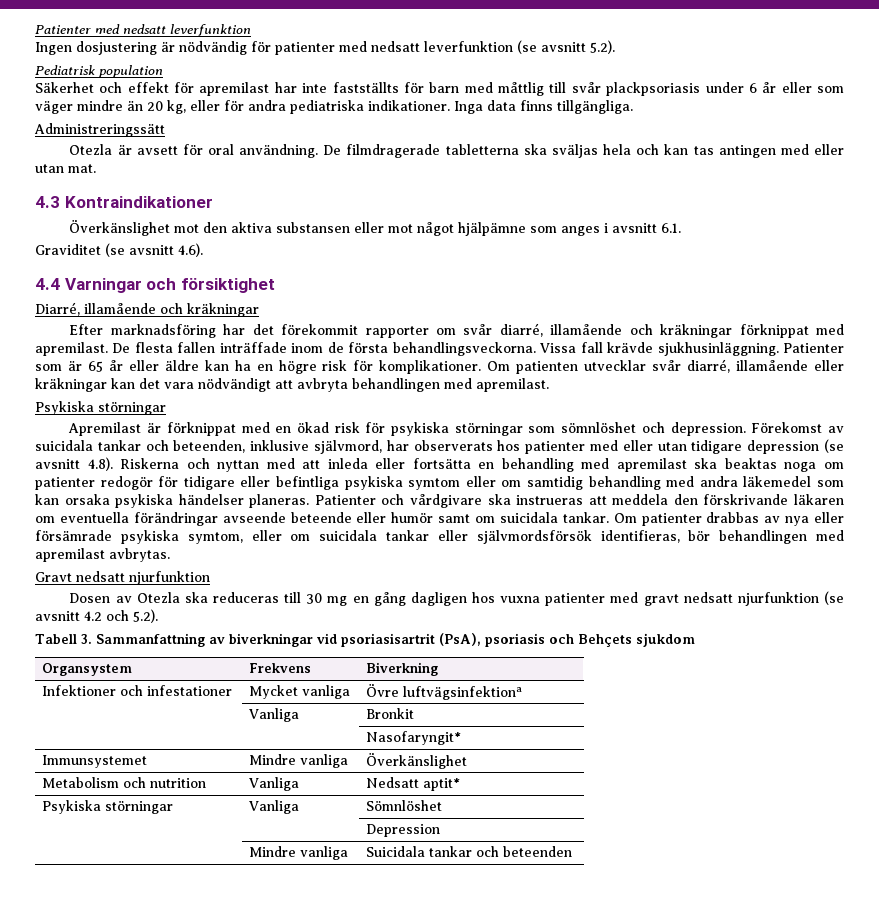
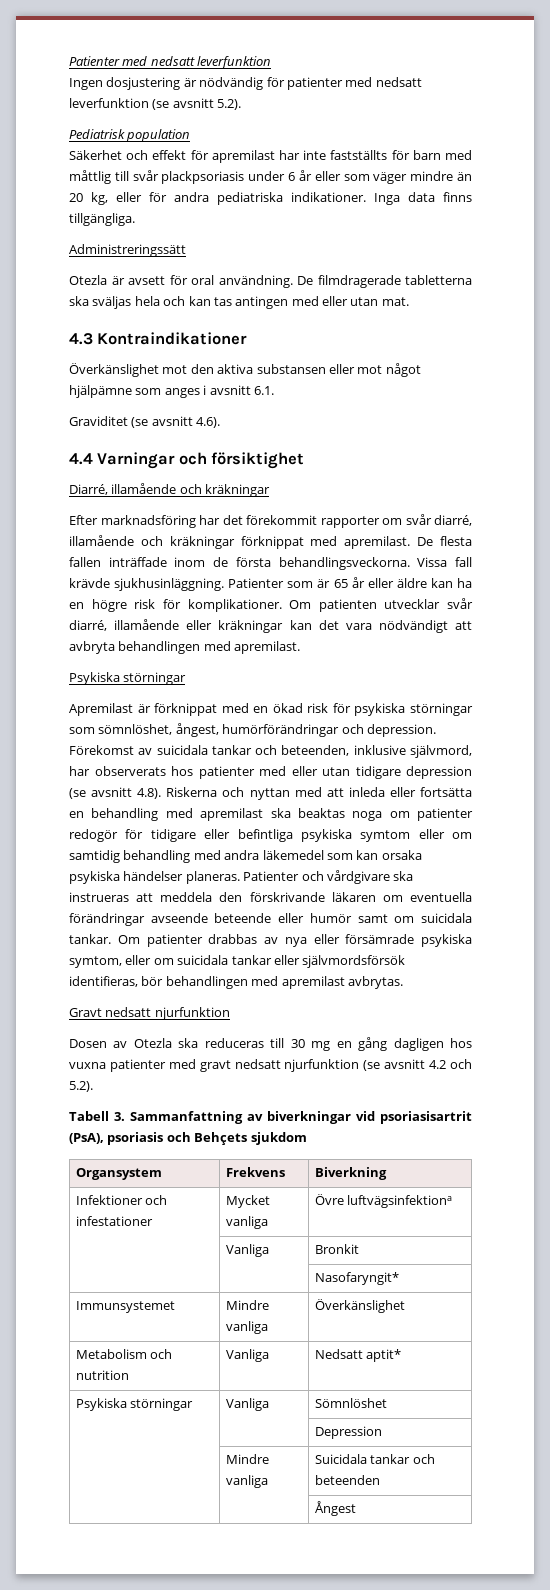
- Apremilast är förknippat med en ökad risk för psykiska störningar som sömnlöshet och depression.
+ Apremilast är förknippat med en ökad risk för psykiska störningar som sömnlöshet, ångest, humörförändringar och depression.
+ | | Ångest

